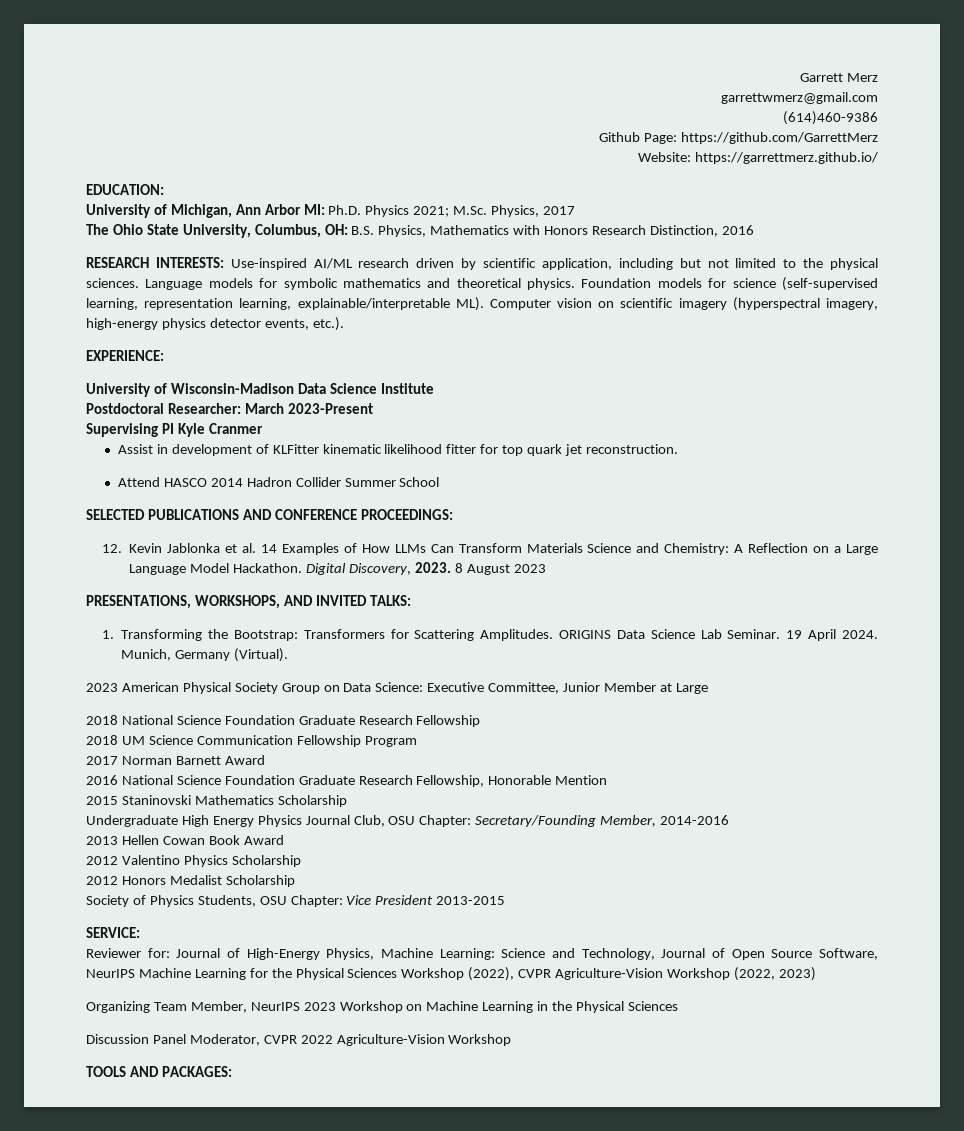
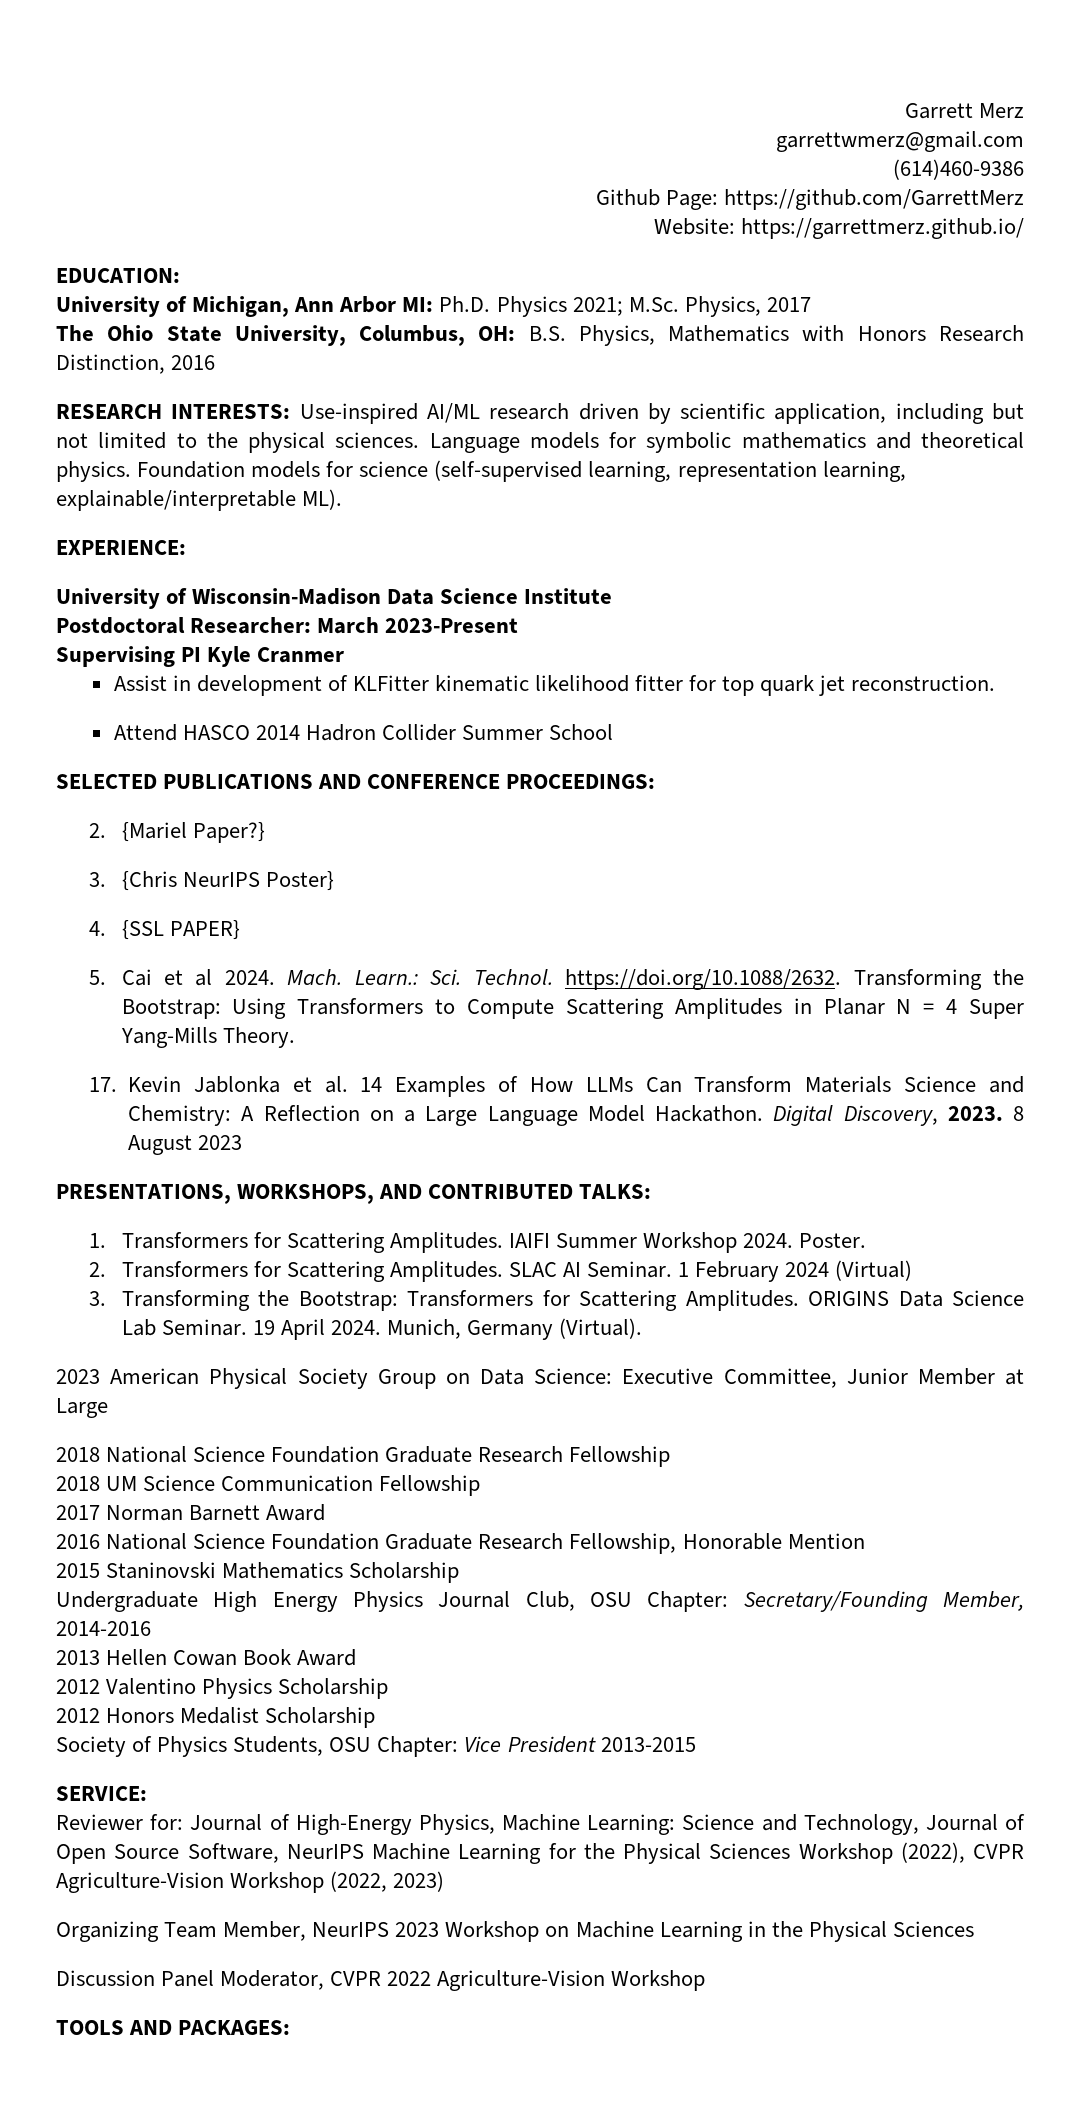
- Foundation models for science (self-supervised learning, representation learning, explainable/interpretable ML). Computer vision on scientific imagery (hyperspectral imagery, high-energy physics detector events, etc.).
+ Foundation models for science (self-supervised learning, representation learning, explainable/interpretable ML).
- 12. Kevin Jablonka et al. 14 Examples of How LLMs Can Transform Materials Science and Chemistry: A Reflection on a Large Language Model Hackathon.
+ 2. {Mariel Paper?}
+ 3. {Chris NeurIPS Poster}
+ 4. {SSL PAPER}
+ 5. Cai et al 2024. Mach. Learn.: Sci. Technol. https://doi.org/10.1088/2632. Transforming the Bootstrap: Using Transformers to Compute Scattering Amplitudes in Planar N = 4 Super Yang-Mills Theory.
+ 17. Kevin Jablonka et al. 14 Examples of How LLMs Can Transform Materials Science and Chemistry: A Reflection on a Large Language Model Hackathon.
- PRESENTATIONS, WORKSHOPS, AND INVITED TALKS:
+ PRESENTATIONS, WORKSHOPS, AND CONTRIBUTED TALKS:
- 1. Transforming the Bootstrap: Transformers for Scattering Amplitudes.
+ 1. Transformers for Scattering Amplitudes. IAIFI Summer Workshop 2024. Poster.
+ 2. Transformers for Scattering Amplitudes. SLAC AI Seminar. 1 February 2024 (Virtual)
+ 3. Transforming the Bootstrap: Transformers for Scattering Amplitudes.
- 2018 UM Science Communication Fellowship Program
+ 2018 UM Science Communication Fellowship

